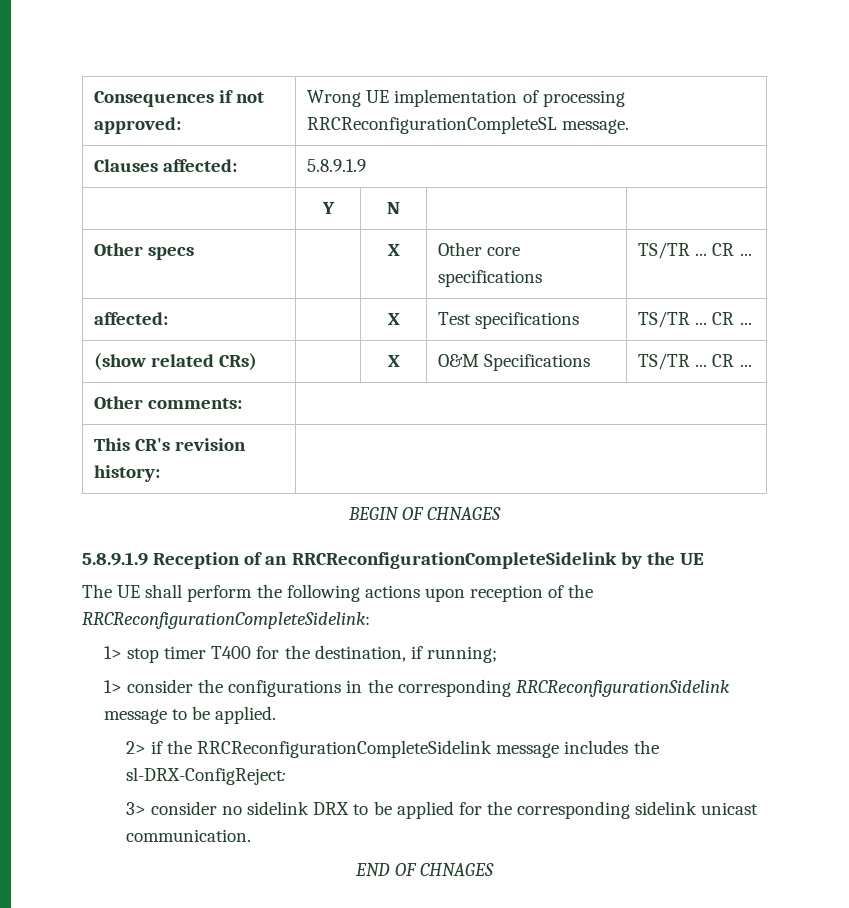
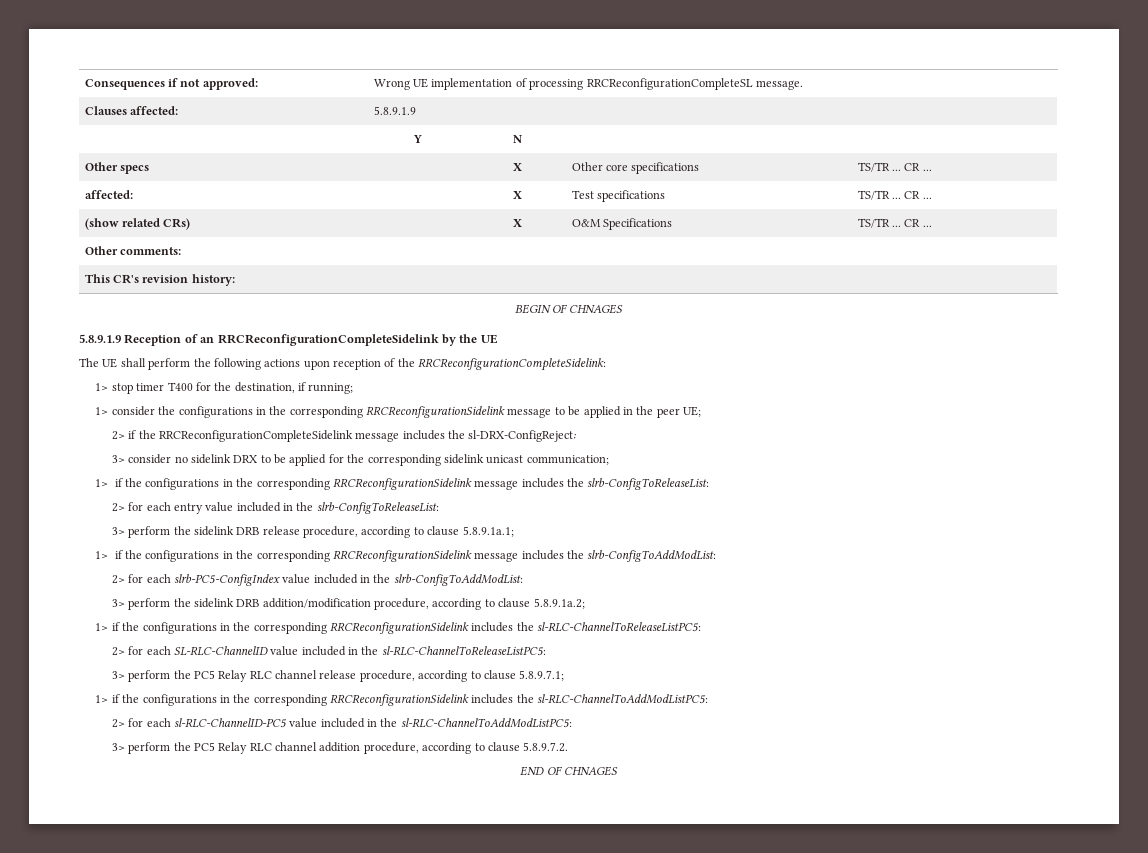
- 1> consider the configurations in the corresponding RRCReconfigurationSidelink message to be applied.
+ 1> consider the configurations in the corresponding RRCReconfigurationSidelink message to be applied in the peer UE;
- 3> consider no sidelink DRX to be applied for the corresponding sidelink unicast communication.
+ 3> consider no sidelink DRX to be applied for the corresponding sidelink unicast communication;
+ 1> if the configurations in the corresponding RRCReconfigurationSidelink message includes the slrb-ConfigToReleaseList:
+ 2> for each entry value included in the slrb-ConfigToReleaseList:
+ 3> perform the sidelink DRB release procedure, according to clause 5.8.9.1a.1;
+ 1> if the configurations in the corresponding RRCReconfigurationSidelink message includes the slrb-ConfigToAddModList:
+ 2> for each slrb-PC5-ConfigIndex value included in the slrb-ConfigToAddModList:
+ 3> perform the sidelink DRB addition/modification procedure, according to clause 5.8.9.1a.2;
+ 1> if the configurations in the corresponding RRCReconfigurationSidelink includes the sl-RLC-ChannelToReleaseListPC5:
+ 2> for each SL-RLC-ChannelID value included in the sl-RLC-ChannelToReleaseListPC5:
+ 3> perform the PC5 Relay RLC channel release procedure, according to clause 5.8.9.7.1;
+ 1> if the configurations in the corresponding RRCReconfigurationSidelink includes the sl-RLC-ChannelToAddModListPC5:
+ 2> for each sl-RLC-ChannelID-PC5 value included in the sl-RLC-ChannelToAddModListPC5:
+ 3> perform the PC5 Relay RLC channel addition procedure, according to clause 5.8.9.7.2.

